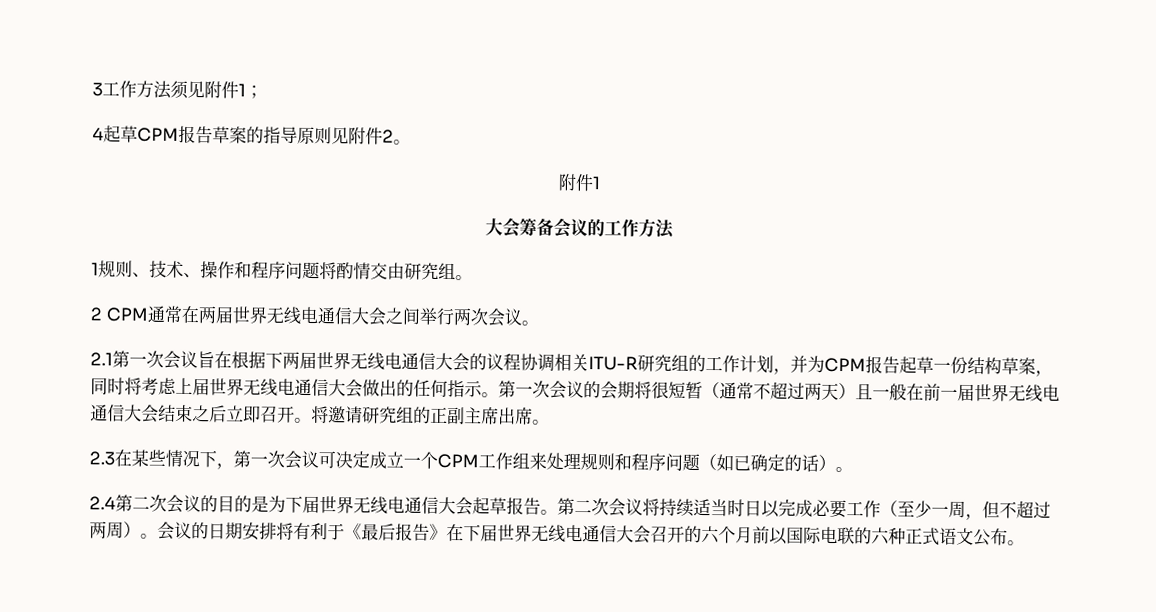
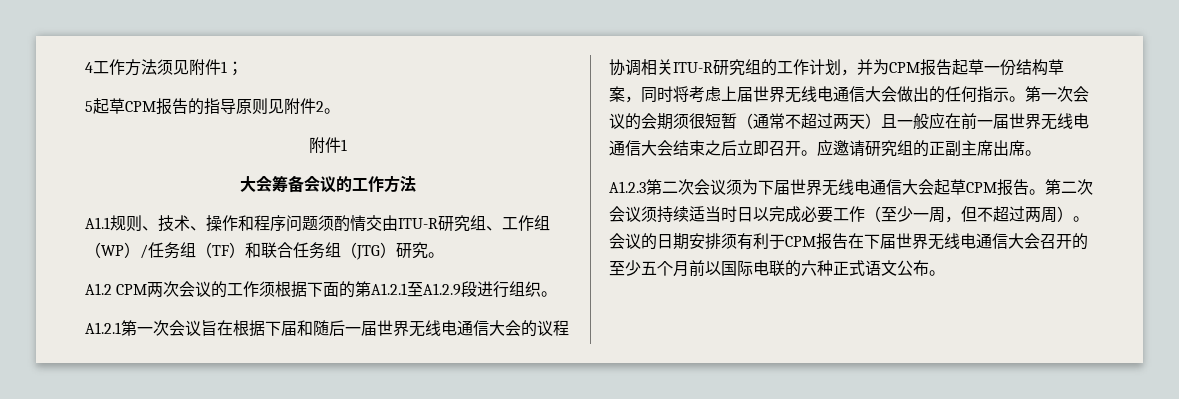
- 3工作方法须见附件1；
+ 4工作方法须见附件1；
- 4起草CPM报告草案的指导原则见附件2。
+ 5起草CPM报告的指导原则见附件2。
- 1规则、技术、操作和程序问题将酌情交由研究组。
- 2 CPM通常在两届世界无线电通信大会之间举行两次会议。
- 2.1第一次会议旨在根据下两届世界无线电通信大会的议程协调相关ITU-R研究组的工作计划，并为CPM报告起草一份结构草案，同时将考虑上届世界无线电通信大会做出的任何指示。
+ A1.1规则、技术、操作和程序问题须酌情交由ITU-R研究组、工作组（WP）/任务组（TF）和联合任务组（JTG）研究。
+ A1.2 CPM两次会议的工作须根据下面的第A1.2.1至A1.2.9段进行组织。
+ A1.2.1第一次会议旨在根据下届和随后一届世界无线电通信大会的议程协调相关ITU-R研究组的工作计划，并为CPM报告起草一份结构草案，同时将考虑上届世界无线电通信大会做出的任何指示。
- 第一次会议的会期将很短暂（通常不超过两天）且一般在前一届世界无线电通信大会结束之后立即召开。
+ 第一次会议的会期须很短暂（通常不超过两天）且一般应在前一届世界无线电通信大会结束之后立即召开。
- 将邀请研究组的正副主席出席。
+ 应邀请研究组的正副主席出席。
- 2.3在某些情况下，第一次会议可决定成立一个CPM工作组来处理规则和程序问题（如已确定的话）。
- 2.4第二次会议的目的是为下届世界无线电通信大会起草报告。
+ A1.2.3第二次会议须为下届世界无线电通信大会起草CPM报告。
- 第二次会议将持续适当时日以完成必要工作（至少一周，但不超过两周）。
+ 第二次会议须持续适当时日以完成必要工作（至少一周，但不超过两周）。
- 会议的日期安排将有利于《最后报告》在下届世界无线电通信大会召开的六个月前以国际电联的六种正式语文公布。
+ 会议的日期安排须有利于CPM报告在下届世界无线电通信大会召开的至少五个月前以国际电联的六种正式语文公布。

